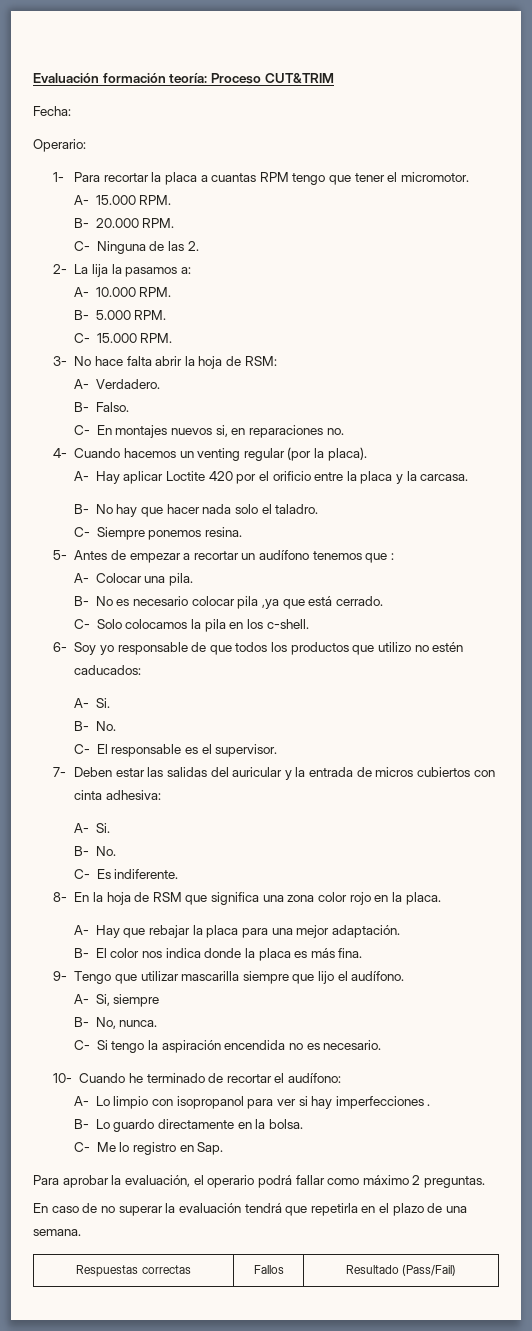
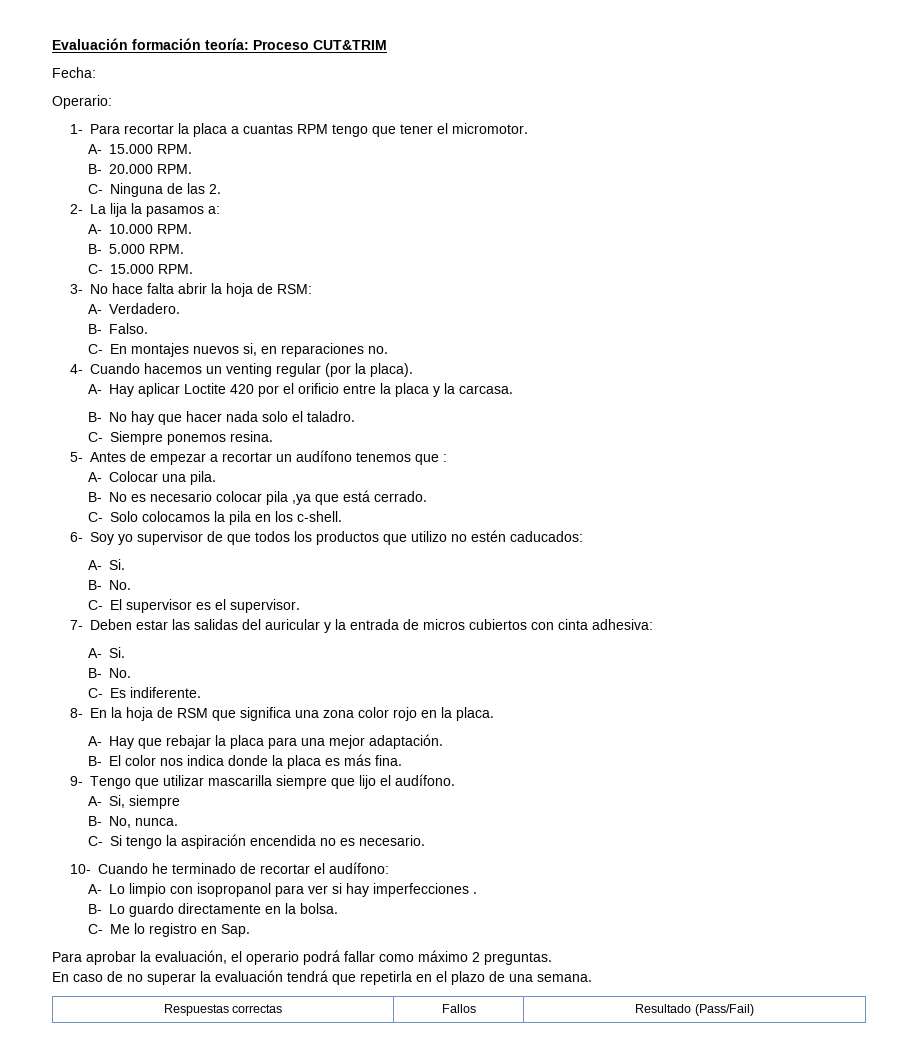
- 6- Soy yo responsable de que todos los productos que utilizo no estén caducados:
+ 6- Soy yo supervisor de que todos los productos que utilizo no estén caducados:
- C- El responsable es el supervisor.
+ C- El supervisor es el supervisor.

